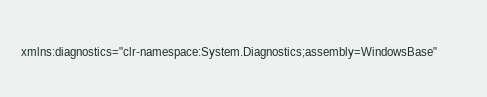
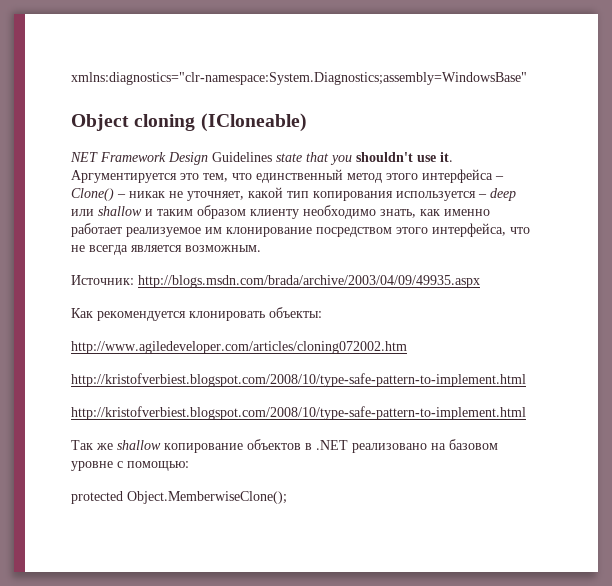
+ Object cloning (ICloneable)
+ NET Framework Design Guidelines state that you shouldn't use it. Аргументируется это тем, что единственный метод этого интерфейса – Clone() – никак не уточняет, какой тип копирования используется – deep или shallow и таким образом клиенту необходимо знать, как именно работает реализуемое им клонирование посредством этого интерфейса, что не всегда является возможным.
+ Источник: http://blogs.msdn.com/brada/archive/2003/04/09/49935.aspx
+ Как рекомендуется клонировать объекты:
+ http://www.agiledeveloper.com/articles/cloning072002.htm
+ http://kristofverbiest.blogspot.com/2008/10/type-safe-pattern-to-implement.html
+ http://kristofverbiest.blogspot.com/2008/10/type-safe-pattern-to-implement.html
+ Так же shallow копирование объектов в .NET реализовано на базовом уровне с помощью:
+ protected Object.MemberwiseClone();

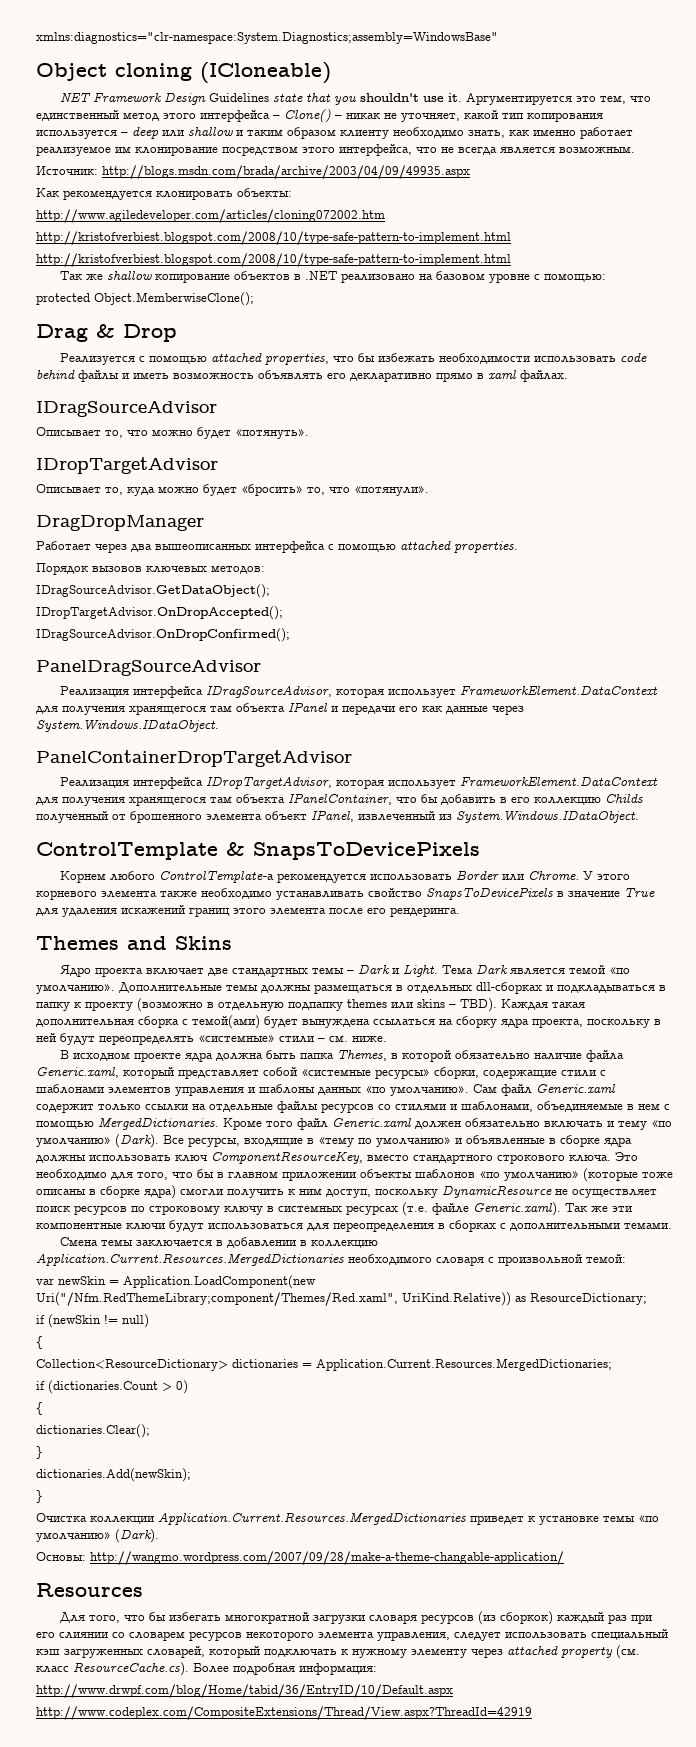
+ Drag & Drop
+ Реализуется с помощью attached properties, что бы избежать необходимости использовать code behind файлы и иметь возможность объявлять его декларативно прямо в xaml файлах.
+ IDragSourceAdvisor
+ Описывает то, что можно будет «потянуть».
+ IDropTargetAdvisor
+ Описывает то, куда можно будет «бросить» то, что «потянули».
+ DragDropManager
+ Работает через два вышеописанных интерфейса с помощью attached properties.
+ Порядок вызовов ключевых методов:
+ IDragSourceAdvisor.GetDataObject();
+ IDropTargetAdvisor.OnDropAccepted();
+ IDragSourceAdvisor.OnDropConfirmed();
+ PanelDragSourceAdvisor
+ Реализация интерфейса IDragSourceAdvisor, которая использует FrameworkElement.DataContext для получения хранящегося там объекта IPanel и передачи его как данные через System.Windows.IDataObject.
+ PanelContainerDropTargetAdvisor
+ Реализация интерфейса IDropTargetAdvisor, которая использует FrameworkElement.DataContext для получения хранящегося там объекта IPanelContainer, что бы добавить в его коллекцию Childs полученный от брошенного элемента объект IPanel, извлеченный из System.Windows.IDataObject.
+ ControlTemplate & SnapsToDevicePixels
+ Корнем любого ControlTemplate-а рекомендуется использовать Border или Chrome. У этого корневого элемента также необходимо устанавливать свойство SnapsToDevicePixels в значение True для удаления искажений границ этого элемента после его рендеринга.
+ Themes and Skins
+ Ядро проекта включает две стандартных темы – Dark и Light. Тема Dark является темой «по умолчанию». Дополнительные темы должны размещаться в отдельных dll-сборках и подкладываться в папку к проекту (возможно в отдельную подпапку themes или skins – TBD). Каждая такая дополнительная сборка с темой(ами) будет вынуждена ссылаться на сборку ядра проекта, поскольку в ней будут переопределять «системные» стили – см. ниже.
+ В исходном проекте ядра должна быть папка Themes, в которой обязательно наличие файла Generic.xaml, который представляет собой «системные ресурсы» сборки, содержащие стили с шаблонами элементов управления и шаблоны данных «по умолчанию». Сам файл Generic.xaml содержит только ссылки на отдельные файлы ресурсов со стилями и шаблонами, объединяемые в нем с помощью MergedDictionaries. Кроме того файл Generic.xaml должен обязательно включать и тему «по умолчанию» (Dark). Все ресурсы, входящие в «тему по умолчанию» и объявленные в сборке ядра должны использовать ключ ComponentResourceKey, вместо стандартного строкового ключа. Это необходимо для того, что бы в главном приложении объекты шаблонов «по умолчанию» (которые тоже описаны в сборке ядра) смогли получить к ним доступ, поскольку DynamicResource не осуществляет поиск ресурсов по строковому ключу в системных ресурсах (т.е. файле Generic.xaml). Так же эти компонентные ключи будут использоваться для переопределения в сборках с дополнительными темами.
+ Смена темы заключается в добавлении в коллекцию Application.Current.Resources.MergedDictionaries необходимого словаря с произвольной темой:
+ var newSkin = Application.LoadComponent(new Uri("/Nfm.RedThemeLibrary;component/Themes/Red.xaml", UriKind.Relative)) as ResourceDictionary;
+ if (newSkin != null)
+ {
+ Collection<ResourceDictionary> dictionaries = Application.Current.Resources.MergedDictionaries;
+ if (dictionaries.Count > 0)
+ {
+ dictionaries.Clear();
+ }
+ dictionaries.Add(newSkin);
+ }
+ Очистка коллекции Application.Current.Resources.MergedDictionaries приведет к установке темы «по умолчанию» (Dark).
+ Основы: http://wangmo.wordpress.com/2007/09/28/make-a-theme-changable-application/
+ Resources
+ Для того, что бы избегать многократной загрузки словаря ресурсов (из сборкок) каждый раз при его слиянии со словарем ресурсов некоторого элемента управления, следует использовать специальный кэш загруженных словарей, который подключать к нужному элементу через attached property (см. класс ResourceCache.cs). Более подробная информация:
+ http://www.drwpf.com/blog/Home/tabid/36/EntryID/10/Default.aspx
+ http://www.codeplex.com/CompositeExtensions/Thread/View.aspx?ThreadId=42919

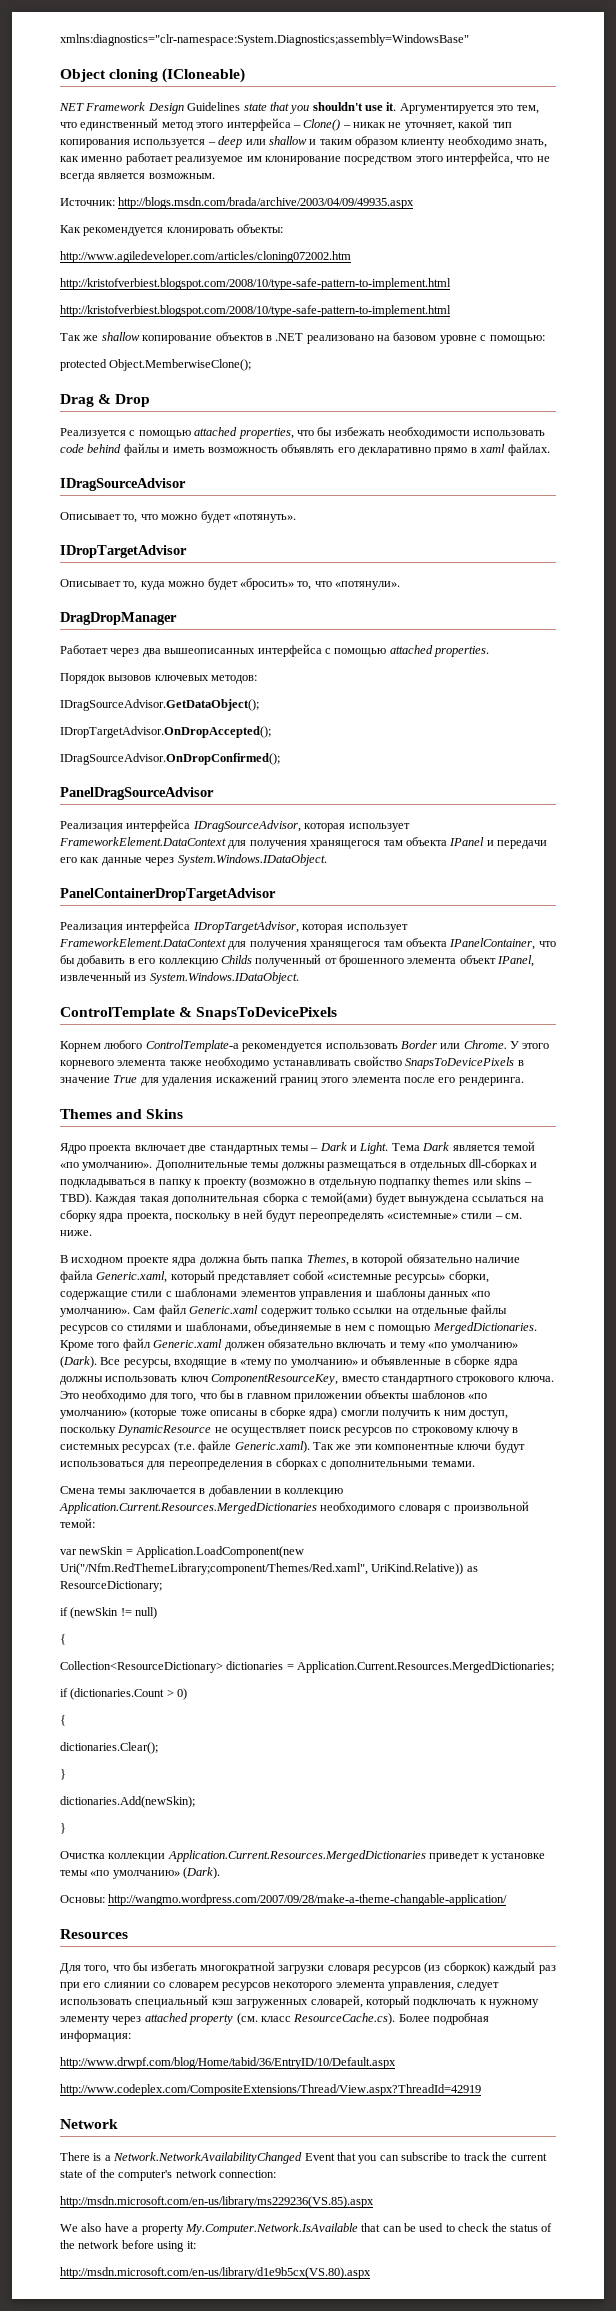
+ Network
+ There is a Network.NetworkAvailabilityChanged Event that you can subscribe to track the current state of the computer's network connection:
+ http://msdn.microsoft.com/en-us/library/ms229236(VS.85).aspx
+ We also have a property My.Computer.Network.IsAvailable that can be used to check the status of the network before using it:
+ http://msdn.microsoft.com/en-us/library/d1e9b5cx(VS.80).aspx

